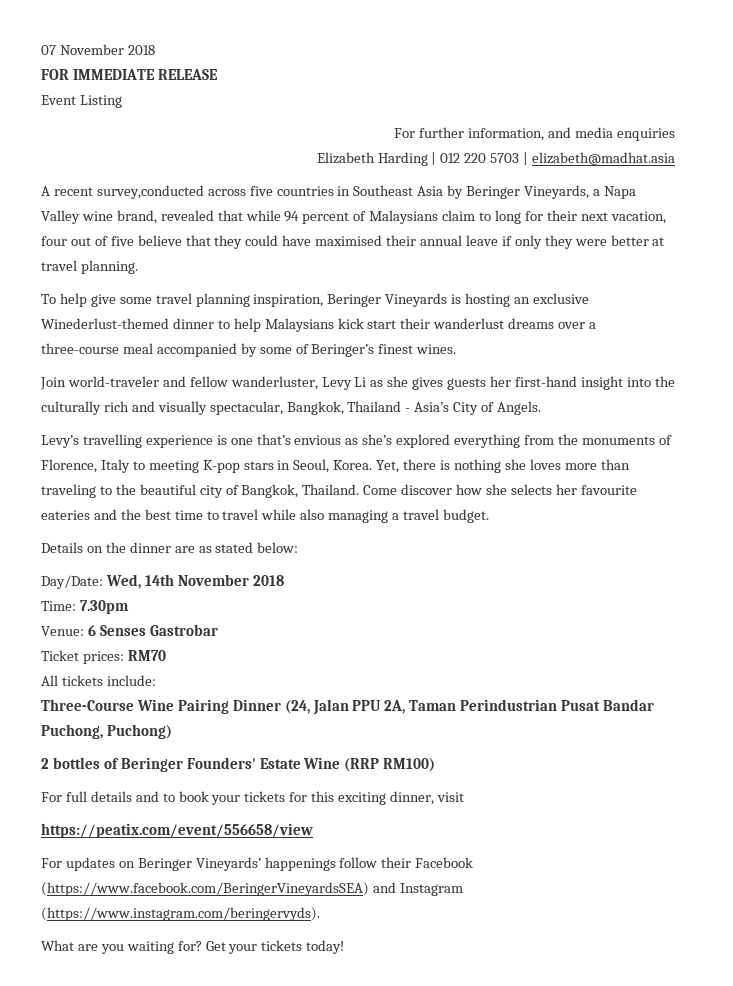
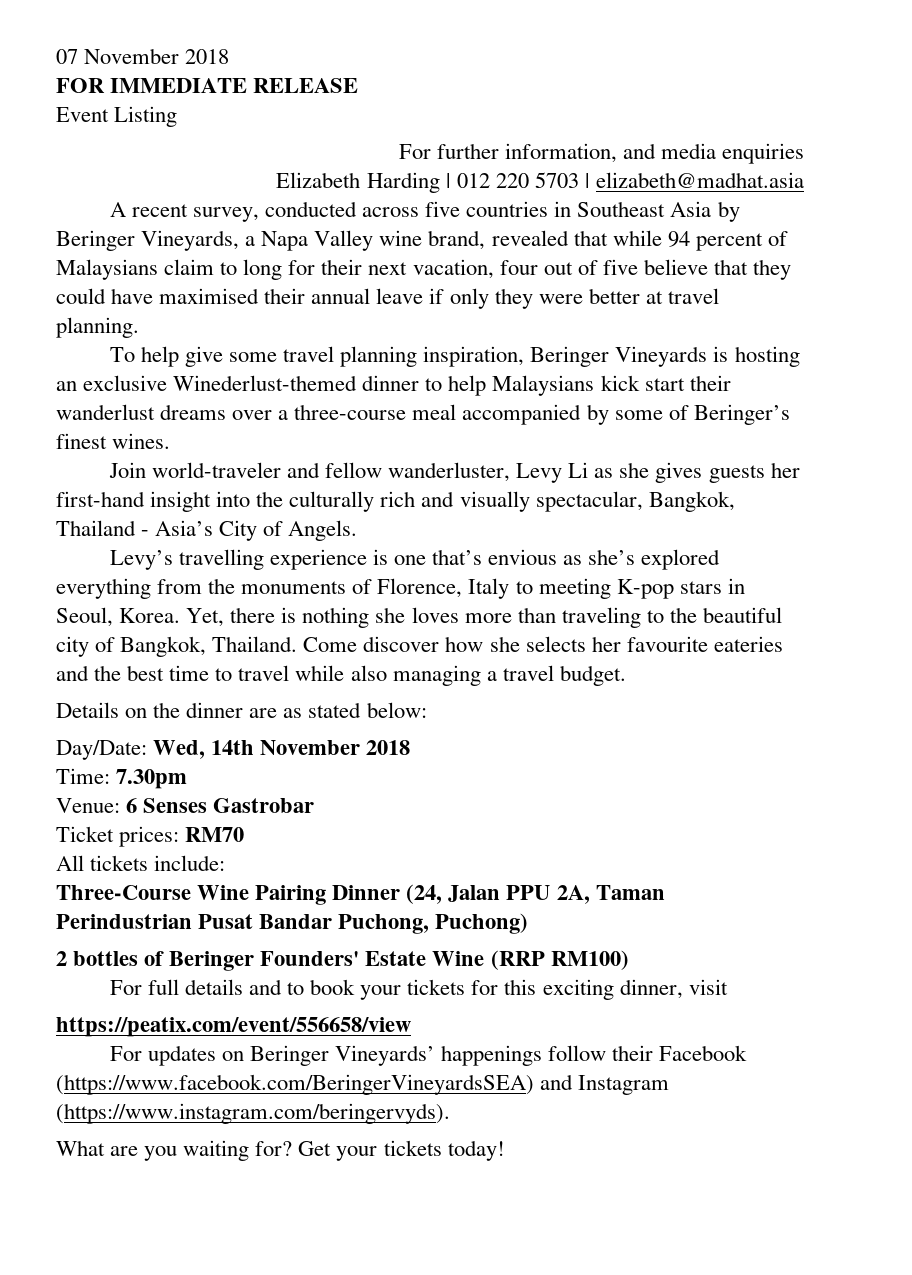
- A recent survey,conducted across five countries in Southeast Asia by Beringer Vineyards, a Napa Valley wine brand, revealed that while 94 percent of Malaysians claim to long for their next vacation, four out of five believe that they could have maximised their annual leave if only they were better at travel planning.
+ A recent survey, conducted across five countries in Southeast Asia by Beringer Vineyards, a Napa Valley wine brand, revealed that while 94 percent of Malaysians claim to long for their next vacation, four out of five believe that they could have maximised their annual leave if only they were better at travel planning.

